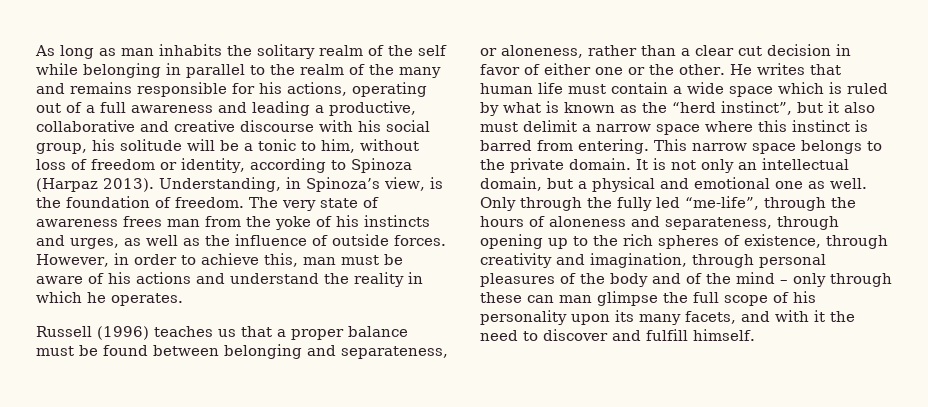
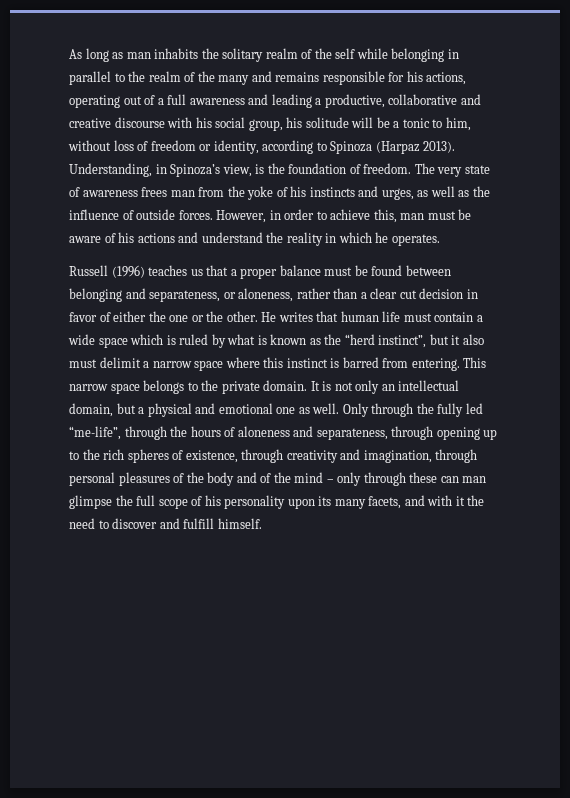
- Russell (1996) teaches us that a proper balance must be found between belonging and separateness, or aloneness, rather than a clear cut decision in favor of either one or the other.
+ Russell (1996) teaches us that a proper balance must be found between belonging and separateness, or aloneness, rather than a clear cut decision in favor of either the one or the other.

